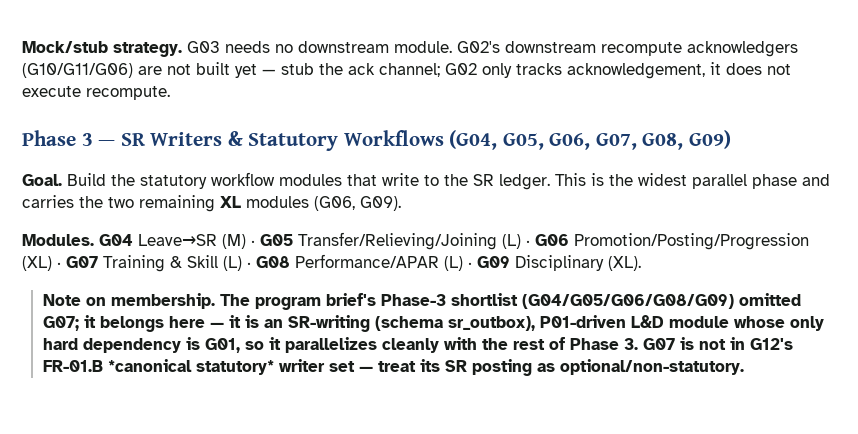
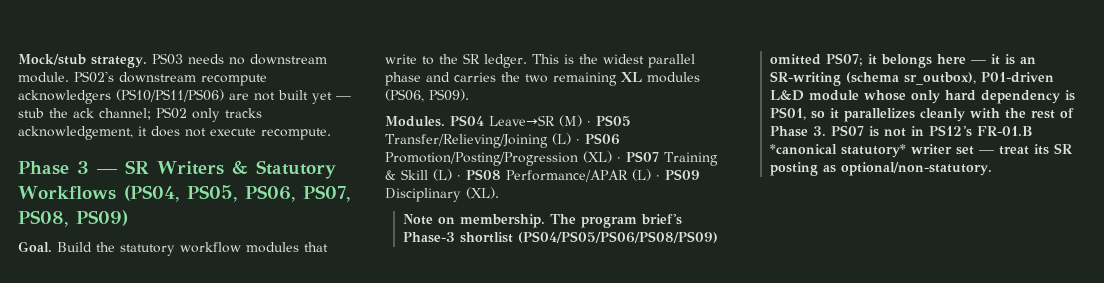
- G03 needs no downstream module.
+ PS03 needs no downstream module.
- G02's downstream recompute acknowledgers (G10/G11/G06) are not built yet — stub the ack channel; G02 only tracks acknowledgement, it does not execute recompute.
+ PS02's downstream recompute acknowledgers (PS10/PS11/PS06) are not built yet — stub the ack channel; PS02 only tracks acknowledgement, it does not execute recompute.
- Phase 3 — SR Writers & Statutory Workflows (G04, G05, G06, G07, G08, G09)
+ Phase 3 — SR Writers & Statutory Workflows (PS04, PS05, PS06, PS07, PS08, PS09)
- This is the widest parallel phase and carries the two remaining XL modules (G06, G09).
+ This is the widest parallel phase and carries the two remaining XL modules (PS06, PS09).
- G04 Leave→SR (M) · G05 Transfer/Relieving/Joining (L) · G06 Promotion/Posting/Progression (XL) · G07 Training & Skill (L) · G08 Performance/APAR (L) · G09 Disciplinary (XL).
+ PS04 Leave→SR (M) · PS05 Transfer/Relieving/Joining (L) · PS06 Promotion/Posting/Progression (XL) · PS07 Training & Skill (L) · PS08 Performance/APAR (L) · PS09 Disciplinary (XL).
- The program brief's Phase-3 shortlist (G04/G05/G06/G08/G09) omitted G07; it belongs here — it is an SR-writing (schema sr_outbox), P01-driven L&D module whose only hard dependency is G01, so it parallelizes cleanly with the rest of Phase 3. G07 is not in G12's FR-01.B *canonical statutory* writer set — treat its SR posting as optional/non-statutory.
+ The program brief's Phase-3 shortlist (PS04/PS05/PS06/PS08/PS09) omitted PS07; it belongs here — it is an SR-writing (schema sr_outbox), P01-driven L&D module whose only hard dependency is PS01, so it parallelizes cleanly with the rest of Phase 3. PS07 is not in PS12's FR-01.B *canonical statutory* writer set — treat its SR posting as optional/non-statutory.

